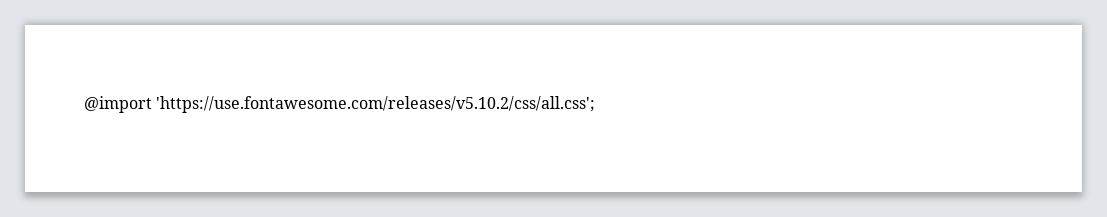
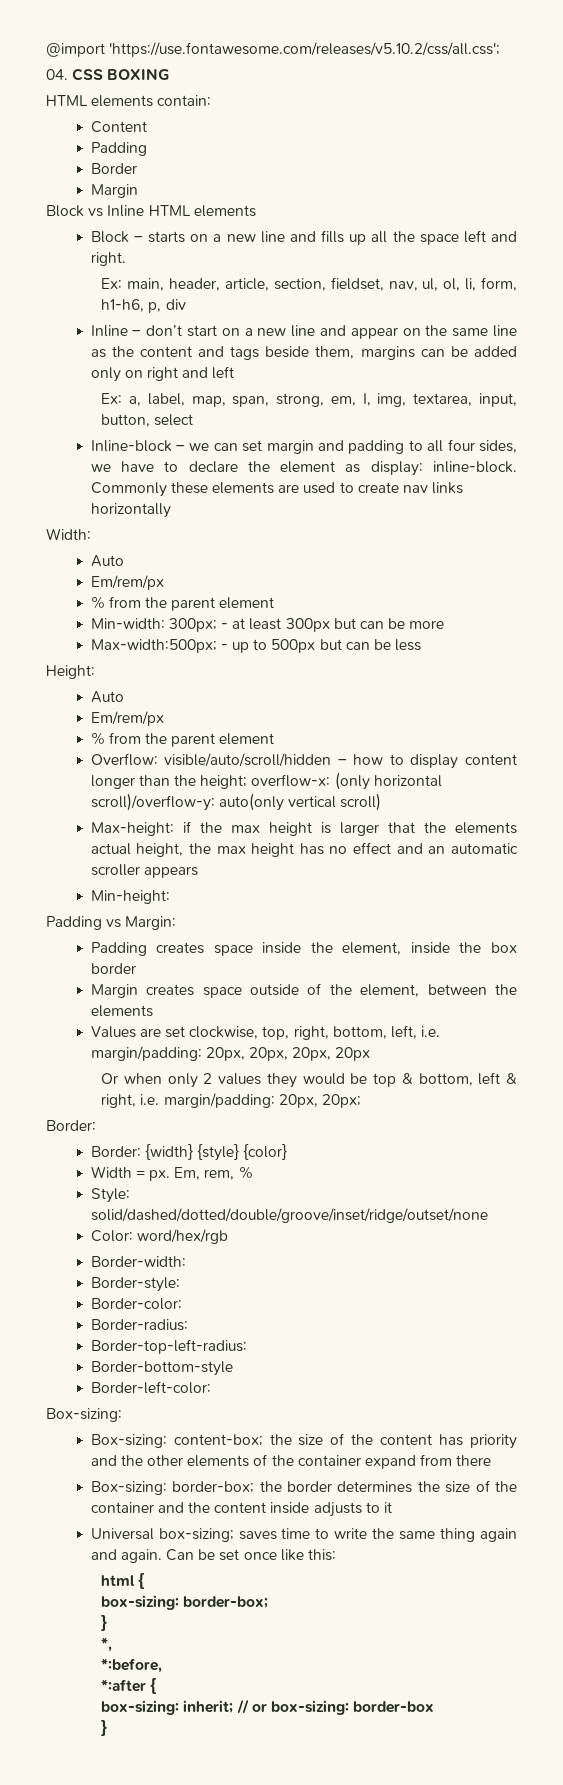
+ 04. CSS BOXING
+ HTML elements contain:
+ Content
+ Padding
+ Border
+ Margin
+ Block vs Inline HTML elements
+ Block – starts on a new line and fills up all the space left and right.
+ Ex: main, header, article, section, fieldset, nav, ul, ol, li, form, h1-h6, p, div
+ Inline – don’t start on a new line and appear on the same line as the content and tags beside them, margins can be added only on right and left
+ Ex: a, label, map, span, strong, em, I, img, textarea, input, button, select
+ Inline-block – we can set margin and padding to all four sides, we have to declare the element as display: inline-block. Commonly these elements are used to create nav links horizontally
+ Width:
+ Auto
+ Em/rem/px
+ % from the parent element
+ Min-width: 300px; - at least 300px but can be more
+ Max-width:500px; - up to 500px but can be less
+ Height:
+ Auto
+ Em/rem/px
+ % from the parent element
+ Overflow: visible/auto/scroll/hidden – how to display content longer than the height; overflow-x: (only horizontal scroll)/overflow-y: auto(only vertical scroll)
+ Max-height: if the max height is larger that the elements actual height, the max height has no effect and an automatic scroller appears
+ Min-height:
+ Padding vs Margin:
+ Padding creates space inside the element, inside the box border
+ Margin creates space outside of the element, between the elements
+ Values are set clockwise, top, right, bottom, left, i.e. margin/padding: 20px, 20px, 20px, 20px
+ Or when only 2 values they would be top & bottom, left & right, i.e. margin/padding: 20px, 20px;
+ Border:
+ Border: {width} {style} {color}
+ Width = px. Em, rem, %
+ Style: solid/dashed/dotted/double/groove/inset/ridge/outset/none
+ Color: word/hex/rgb
+ Border-width:
+ Border-style:
+ Border-color:
+ Border-radius:
+ Border-top-left-radius:
+ Border-bottom-style
+ Border-left-color:
+ Box-sizing:
+ Box-sizing: content-box; the size of the content has priority and the other elements of the container expand from there
+ Box-sizing: border-box; the border determines the size of the container and the content inside adjusts to it
+ Universal box-sizing; saves time to write the same thing again and again. Can be set once like this:
+ html {
+ box-sizing: border-box;
+ }
+ *,
+ *:before,
+ *:after {
+ box-sizing: inherit; // or box-sizing: border-box
+ }

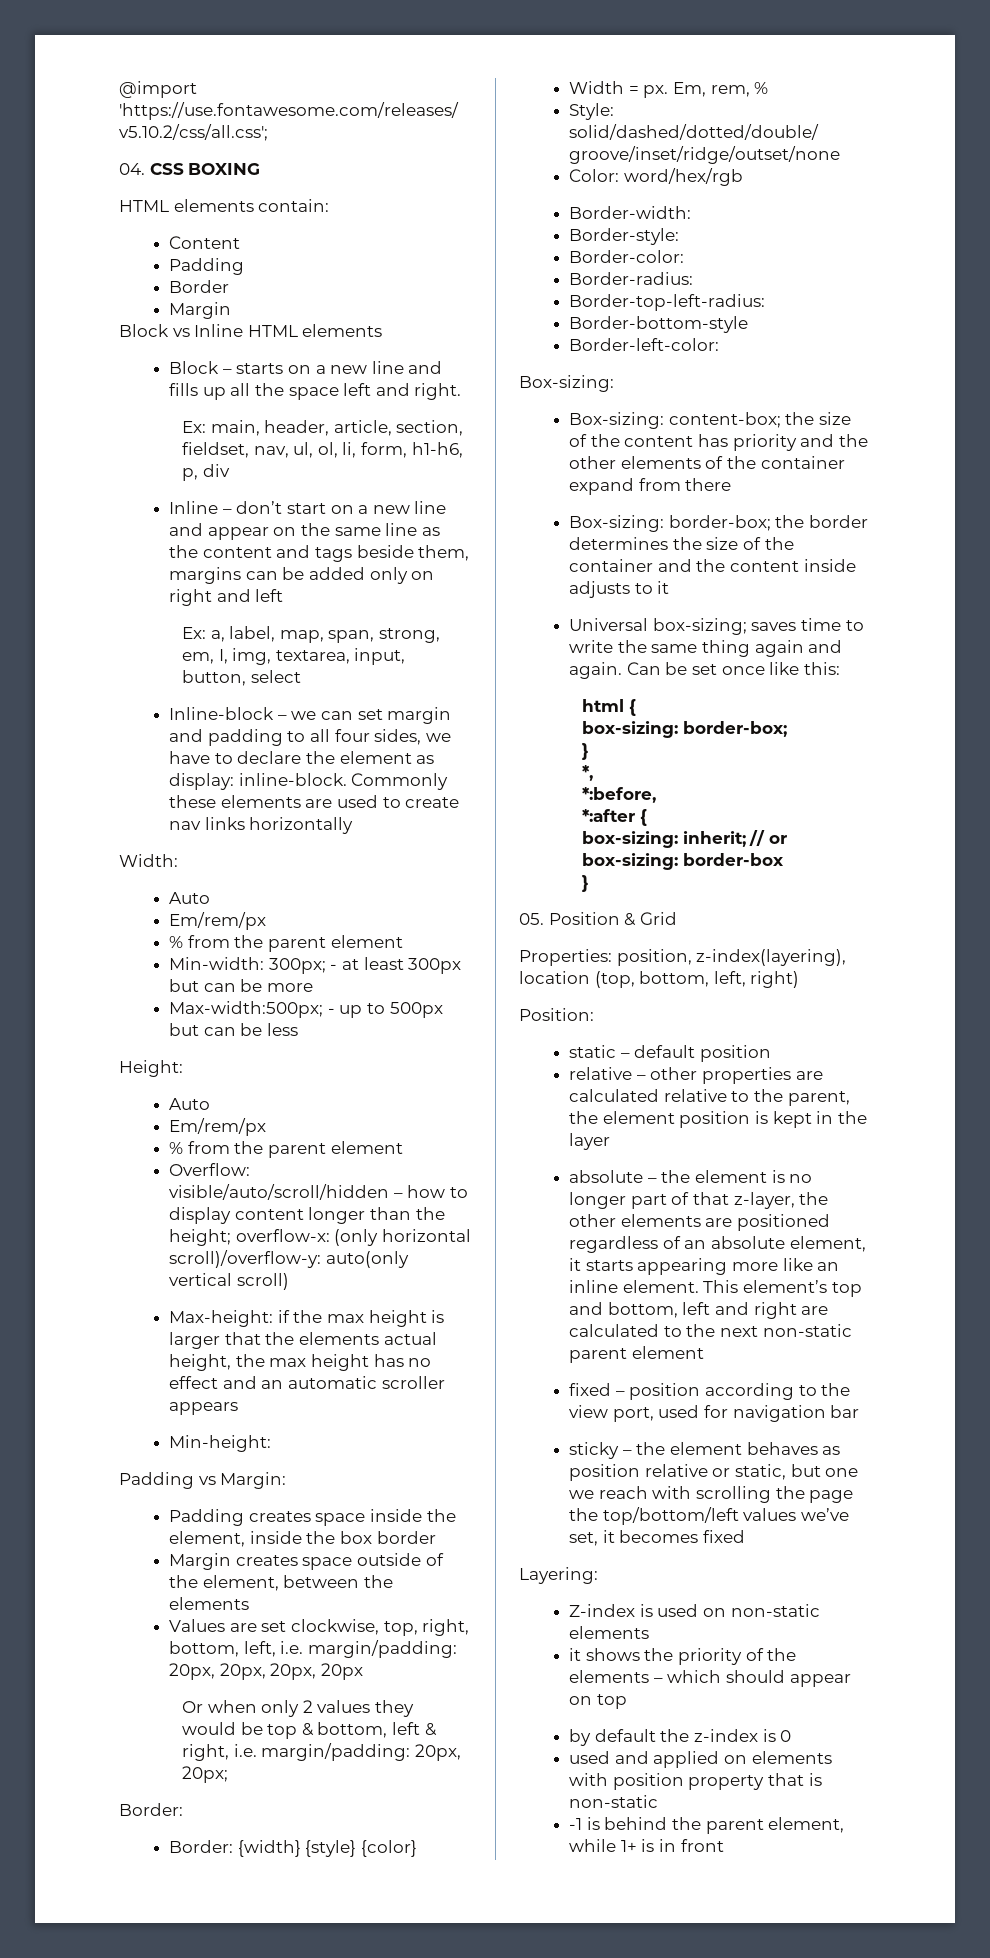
+ 05. Position & Grid
+ Properties: position, z-index(layering), location (top, bottom, left, right)
+ Position:
+ static – default position
+ relative – other properties are calculated relative to the parent, the element position is kept in the layer
+ absolute – the element is no longer part of that z-layer, the other elements are positioned regardless of an absolute element, it starts appearing more like an inline element. This element’s top and bottom, left and right are calculated to the next non-static parent element
+ fixed – position according to the view port, used for navigation bar
+ sticky – the element behaves as position relative or static, but one we reach with scrolling the page the top/bottom/left values we’ve set, it becomes fixed
+ Layering:
+ Z-index is used on non-static elements
+ it shows the priority of the elements – which should appear on top
+ by default the z-index is 0
+ used and applied on elements with position property that is non-static
+ -1 is behind the parent element, while 1+ is in front

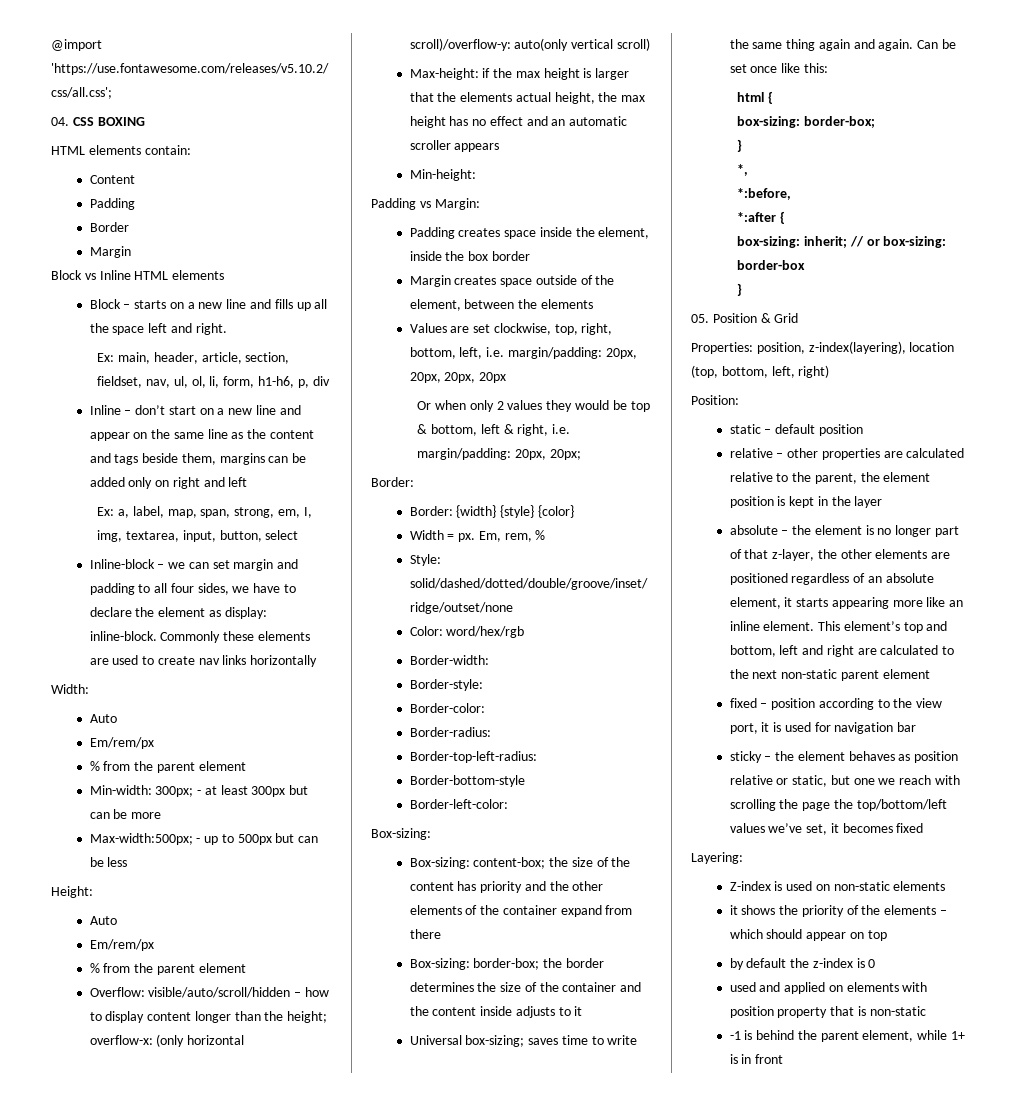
- fixed – position according to the view port, used for navigation bar
+ fixed – position according to the view port, it is used for navigation bar

